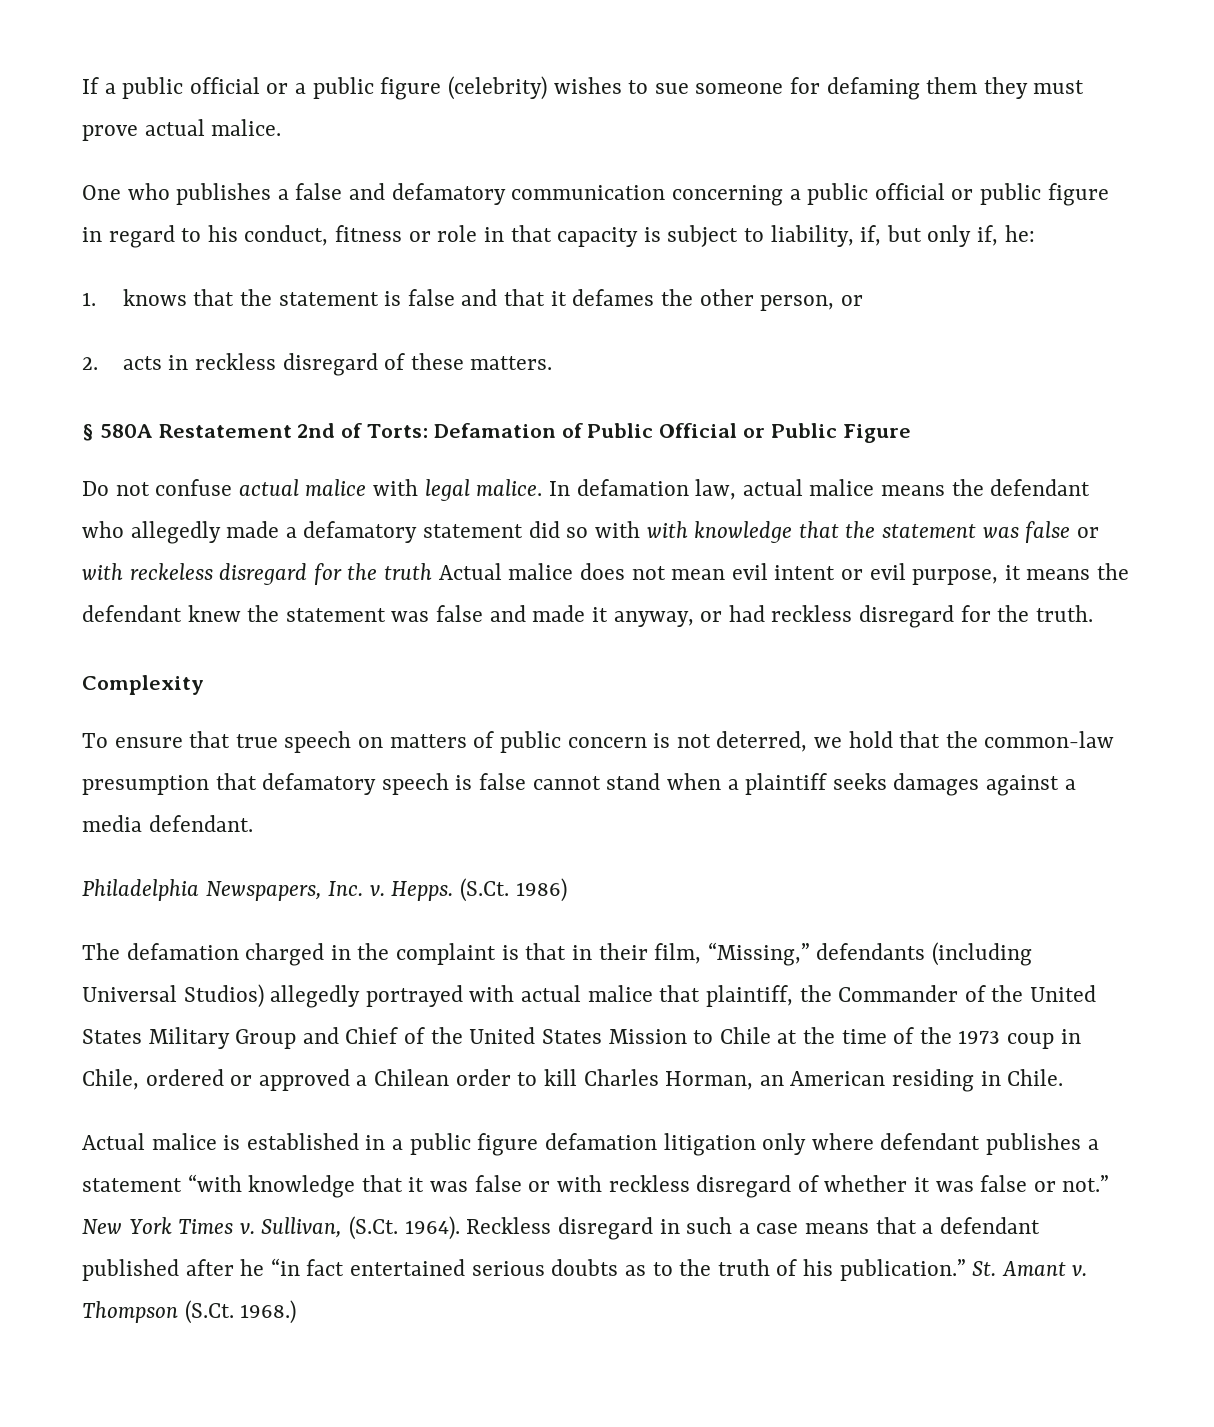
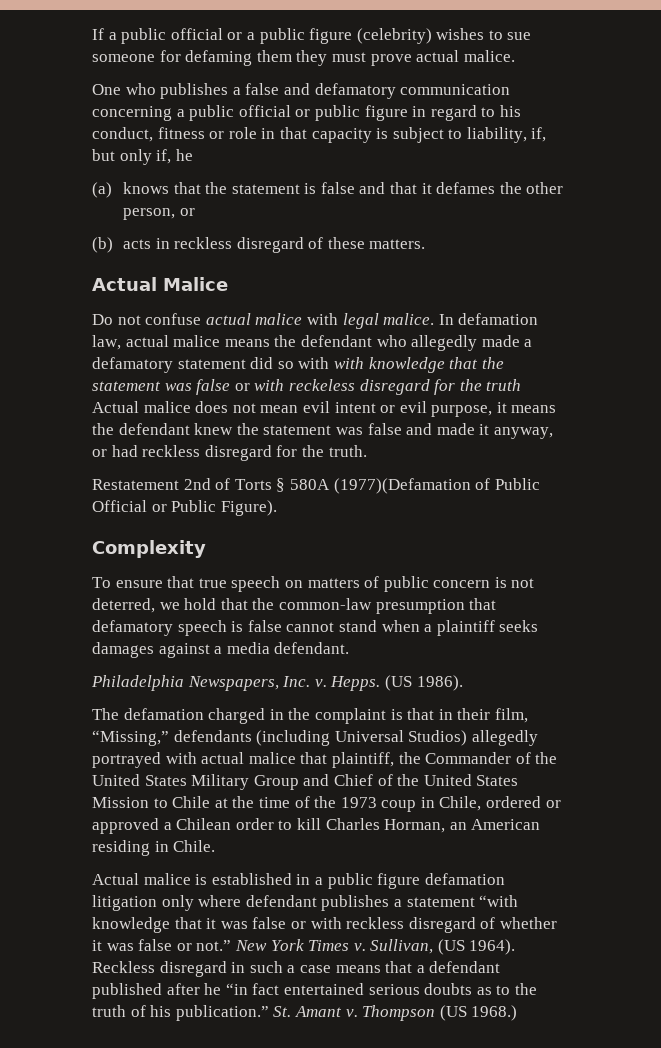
- One who publishes a false and defamatory communication concerning a public official or public figure in regard to his conduct, fitness or role in that capacity is subject to liability, if, but only if, he:
- 1. knows that the statement is false and that it defames the other person, or
+ One who publishes a false and defamatory communication concerning a public official or public figure in regard to his conduct, fitness or role in that capacity is subject to liability, if, but only if, he
+ (a) knows that the statement is false and that it defames the other person, or
- 2. acts in reckless disregard of these matters.
+ (b) acts in reckless disregard of these matters.
- § 580A Restatement 2nd of Torts: Defamation of Public Official or Public Figure
+ Actual Malice
+ Restatement 2nd of Torts § 580A (1977)(Defamation of Public Official or Public Figure).
- (S.Ct. 1986)
+ (US 1986).
- Sullivan, (S.Ct. 1964).
+ Sullivan, (US 1964).
- Thompson (S.Ct. 1968.)
+ Thompson (US 1968.)

